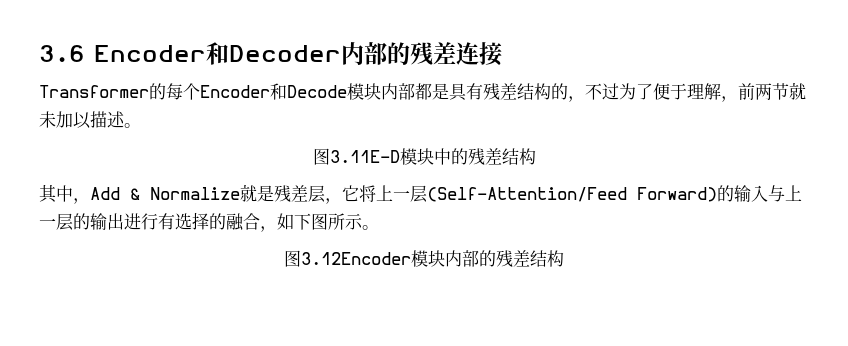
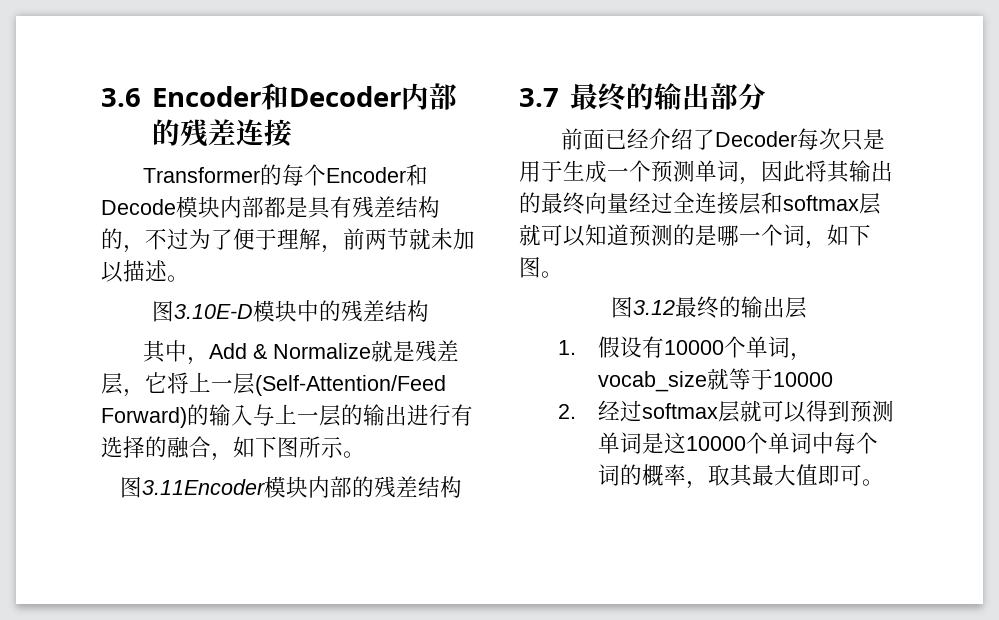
- 图3.11E-D模块中的残差结构
+ 图3.10E-D模块中的残差结构
- 图3.12Encoder模块内部的残差结构
+ 图3.11Encoder模块内部的残差结构
+ 3.7最终的输出部分
+ 前面已经介绍了Decoder每次只是用于生成一个预测单词，因此将其输出的最终向量经过全连接层和softmax层就可以知道预测的是哪一个词，如下图。
+ 图3.12最终的输出层
+ 1.假设有10000个单词，vocab_size就等于10000
+ 2.经过softmax层就可以得到预测单词是这10000个单词中每个词的概率，取其最大值即可。

